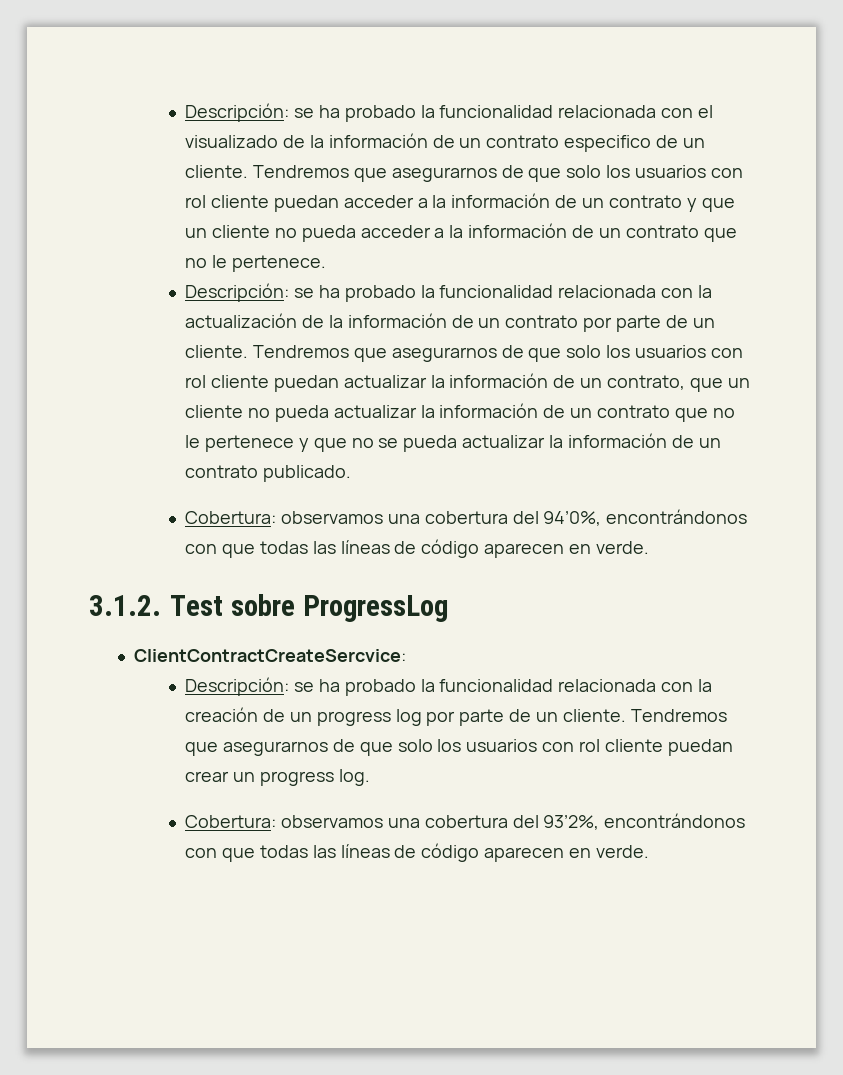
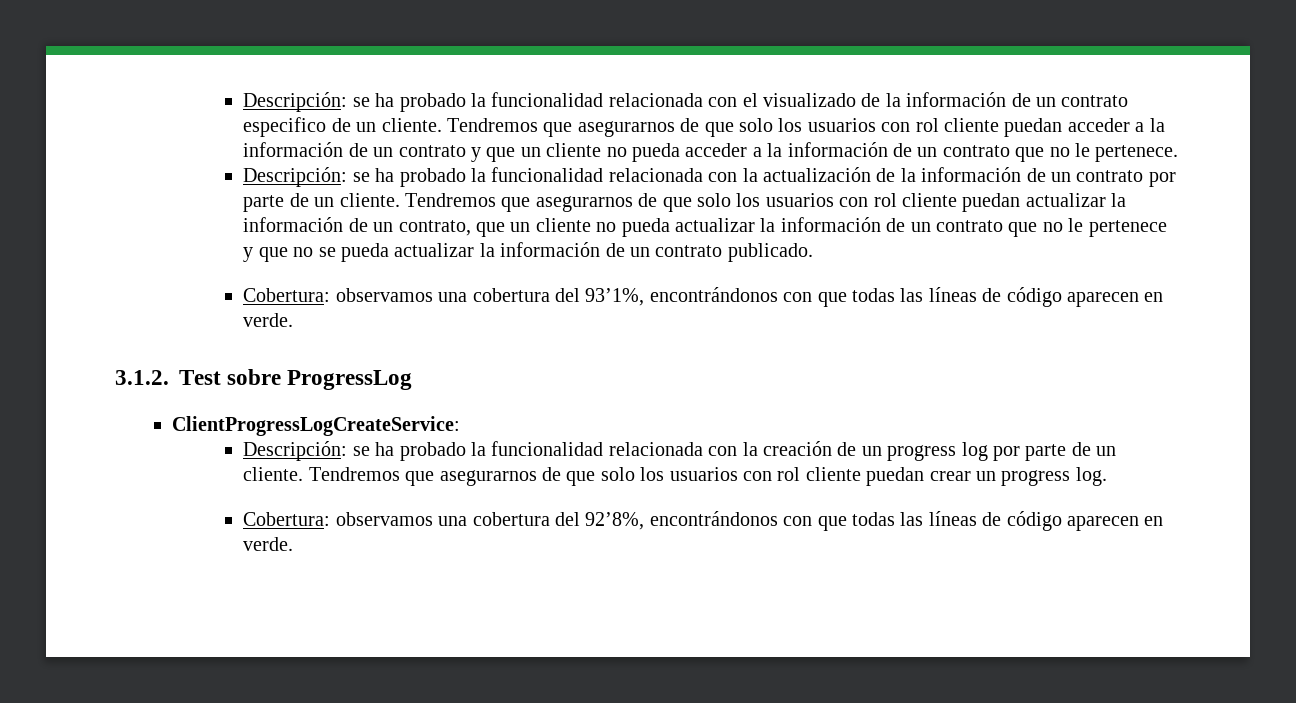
- Cobertura: observamos una cobertura del 94’0%, encontrándonos con que todas las líneas de código aparecen en verde.
+ Cobertura: observamos una cobertura del 93’1%, encontrándonos con que todas las líneas de código aparecen en verde.
- ClientContractCreateSercvice:
+ ClientProgressLogCreateService:
- Cobertura: observamos una cobertura del 93’2%, encontrándonos con que todas las líneas de código aparecen en verde.
+ Cobertura: observamos una cobertura del 92’8%, encontrándonos con que todas las líneas de código aparecen en verde.

